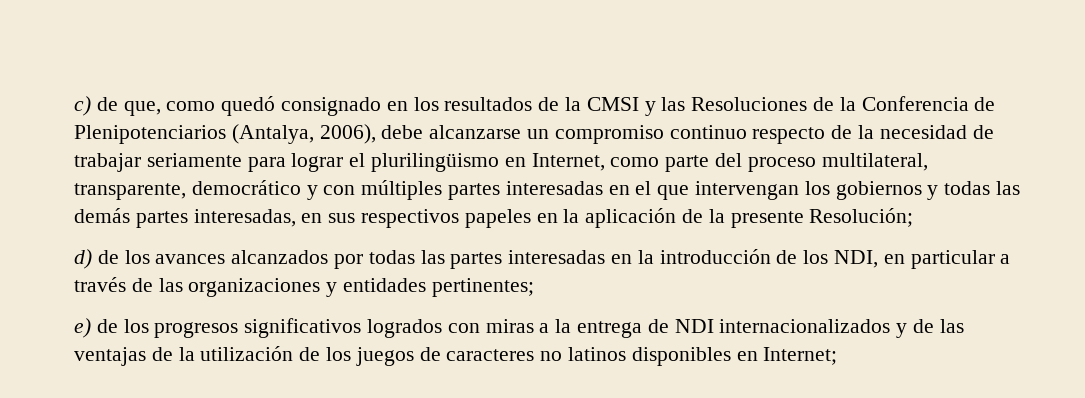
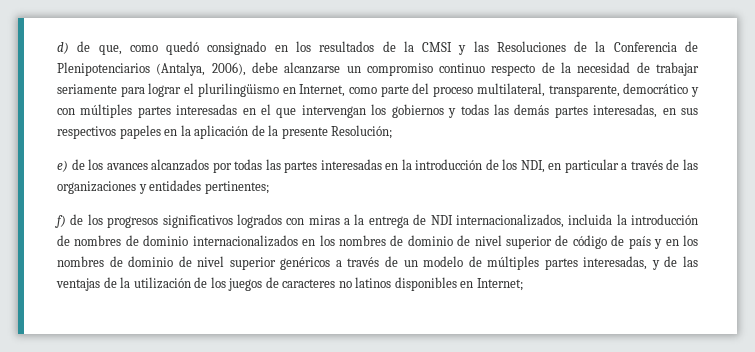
- c) de que, como quedó consignado en los resultados de la CMSI y las Resoluciones de la Conferencia de Plenipotenciarios (Antalya, 2006), debe alcanzarse un compromiso continuo respecto de la necesidad de trabajar seriamente para lograr el plurilingüismo en Internet, como parte del proceso multilateral, transparente, democrático y con múltiples partes interesadas en el que intervengan los gobiernos y todas las demás partes interesadas, en sus respectivos papeles en la aplicación de la presente Resolución;
+ d) de que, como quedó consignado en los resultados de la CMSI y las Resoluciones de la Conferencia de Plenipotenciarios (Antalya, 2006), debe alcanzarse un compromiso continuo respecto de la necesidad de trabajar seriamente para lograr el plurilingüismo en Internet, como parte del proceso multilateral, transparente, democrático y con múltiples partes interesadas en el que intervengan los gobiernos y todas las demás partes interesadas, en sus respectivos papeles en la aplicación de la presente Resolución;
- d) de los avances alcanzados por todas las partes interesadas en la introducción de los NDI, en particular a través de las organizaciones y entidades pertinentes;
+ e) de los avances alcanzados por todas las partes interesadas en la introducción de los NDI, en particular a través de las organizaciones y entidades pertinentes;
- e) de los progresos significativos logrados con miras a la entrega de NDI internacionalizados y de las ventajas de la utilización de los juegos de caracteres no latinos disponibles en Internet;
+ f) de los progresos significativos logrados con miras a la entrega de NDI internacionalizados, incluida la introducción de nombres de dominio internacionalizados en los nombres de dominio de nivel superior de código de país y en los nombres de dominio de nivel superior genéricos a través de un modelo de múltiples partes interesadas, y de las ventajas de la utilización de los juegos de caracteres no latinos disponibles en Internet;

